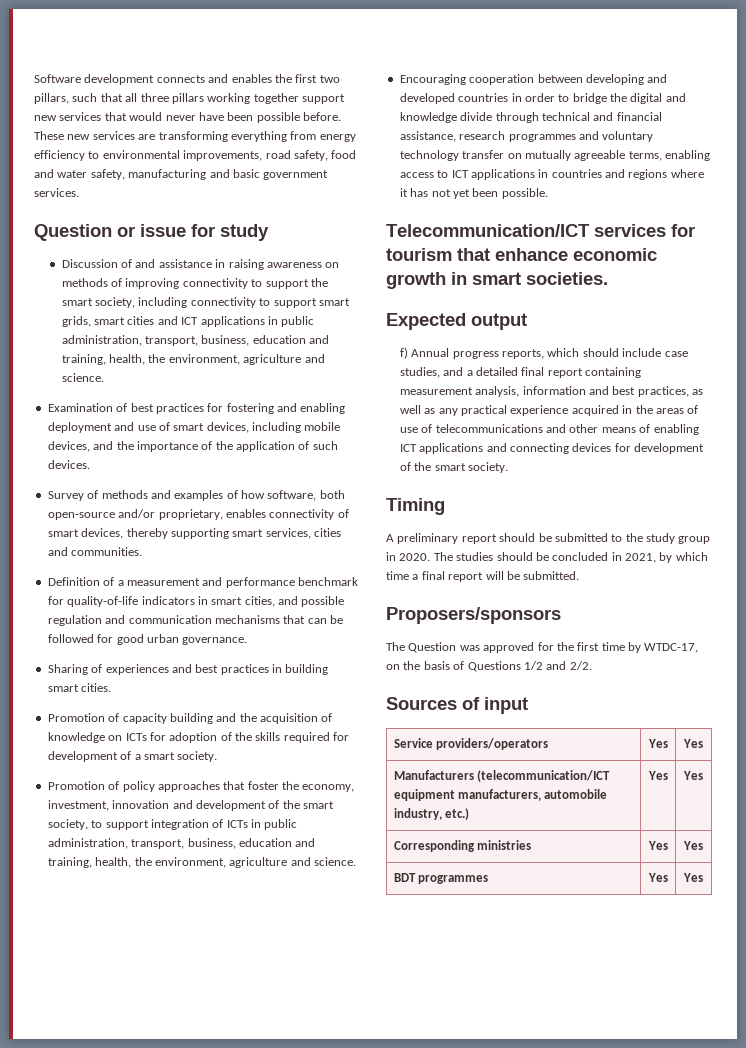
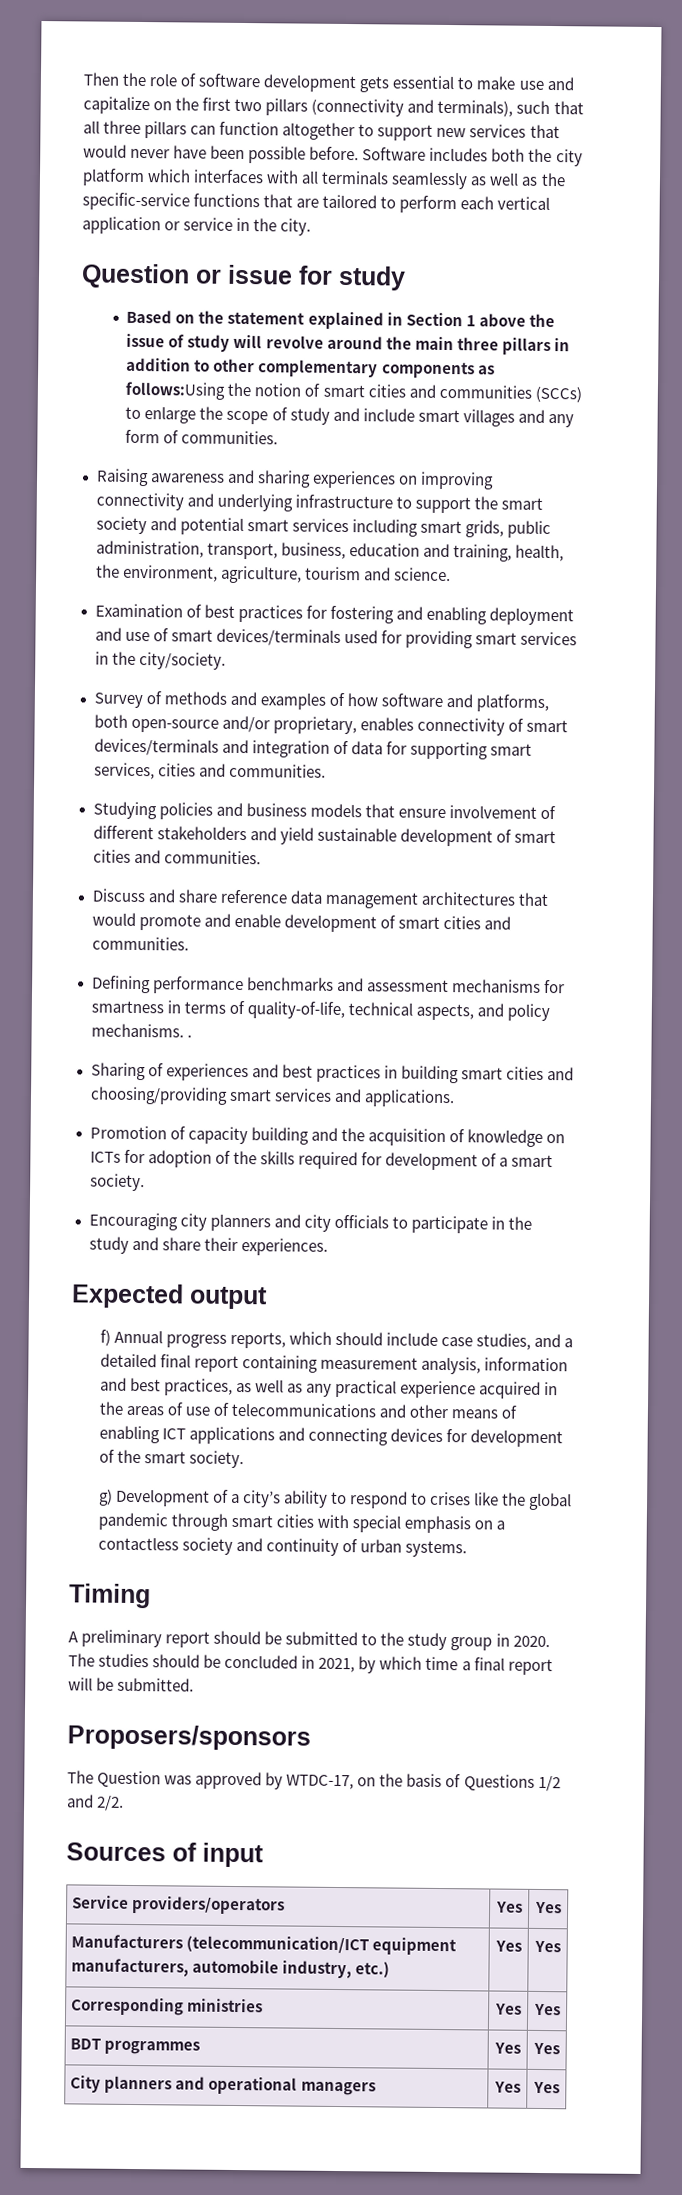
- Software development connects and enables the first two pillars, such that all three pillars working together support new services that would never have been possible before.
+ Then the role of software development gets essential to make use and capitalize on the first two pillars (connectivity and terminals), such that all three pillars can function altogether to support new services that would never have been possible before.
- These new services are transforming everything from energy efficiency to environmental improvements, road safety, food and water safety, manufacturing and basic government services.
+ Software includes both the city platform which interfaces with all terminals seamlessly as well as the specific-service functions that are tailored to perform each vertical application or service in the city.
- Discussion of and assistance in raising awareness on methods of improving connectivity to support the smart society, including connectivity to support smart grids, smart cities and ICT applications in public administration, transport, business, education and training, health, the environment, agriculture and science.
+ Based on the statement explained in Section 1 above the issue of study will revolve around the main three pillars in addition to other complementary components as follows:Using the notion of smart cities and communities (SCCs) to enlarge the scope of study and include smart villages and any form of communities.
+ Raising awareness and sharing experiences on improving connectivity and underlying infrastructure to support the smart society and potential smart services including smart grids, public administration, transport, business, education and training, health, the environment, agriculture, tourism and science.
- Examination of best practices for fostering and enabling deployment and use of smart devices, including mobile devices, and the importance of the application of such devices.
+ Examination of best practices for fostering and enabling deployment and use of smart devices/terminals used for providing smart services in the city/society.
- Survey of methods and examples of how software, both open-source and/or proprietary, enables connectivity of smart devices, thereby supporting smart services, cities and communities.
+ Survey of methods and examples of how software and platforms, both open-source and/or proprietary, enables connectivity of smart devices/terminals and integration of data for supporting smart services, cities and communities.
- Definition of a measurement and performance benchmark for quality-of-life indicators in smart cities, and possible regulation and communication mechanisms that can be followed for good urban governance.
+ Studying policies and business models that ensure involvement of different stakeholders and yield sustainable development of smart cities and communities.
+ Discuss and share reference data management architectures that would promote and enable development of smart cities and communities.
+ Defining performance benchmarks and assessment mechanisms for smartness in terms of quality-of-life, technical aspects, and policy mechanisms. .
- Sharing of experiences and best practices in building smart cities.
+ Sharing of experiences and best practices in building smart cities and choosing/providing smart services and applications.
- Promotion of policy approaches that foster the economy, investment, innovation and development of the smart society, to support integration of ICTs in public administration, transport, business, education and training, health, the environment, agriculture and science.
- Encouraging cooperation between developing and developed countries in order to bridge the digital and knowledge divide through technical and financial assistance, research programmes and voluntary technology transfer on mutually agreeable terms, enabling access to ICT applications in countries and regions where it has not yet been possible.
- Telecommunication/ICT services for tourism that enhance economic growth in smart societies.
+ Encouraging city planners and city officials to participate in the study and share their experiences.
+ g) Development of a city’s ability to respond to crises like the global pandemic through smart cities with special emphasis on a contactless society and continuity of urban systems.
- The Question was approved for the first time by WTDC-17, on the basis of Questions 1/2 and 2/2.
+ The Question was approved by WTDC-17, on the basis of Questions 1/2 and 2/2.
+ City planners and operational managers | Yes | Yes

